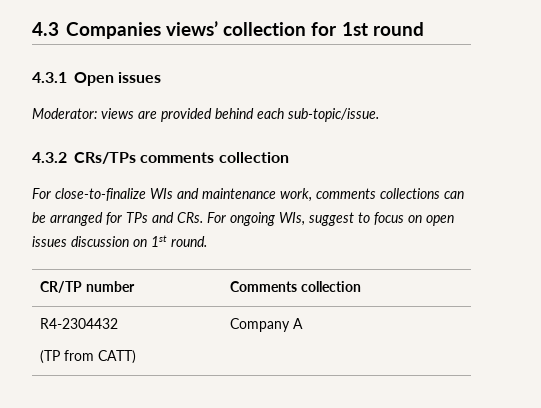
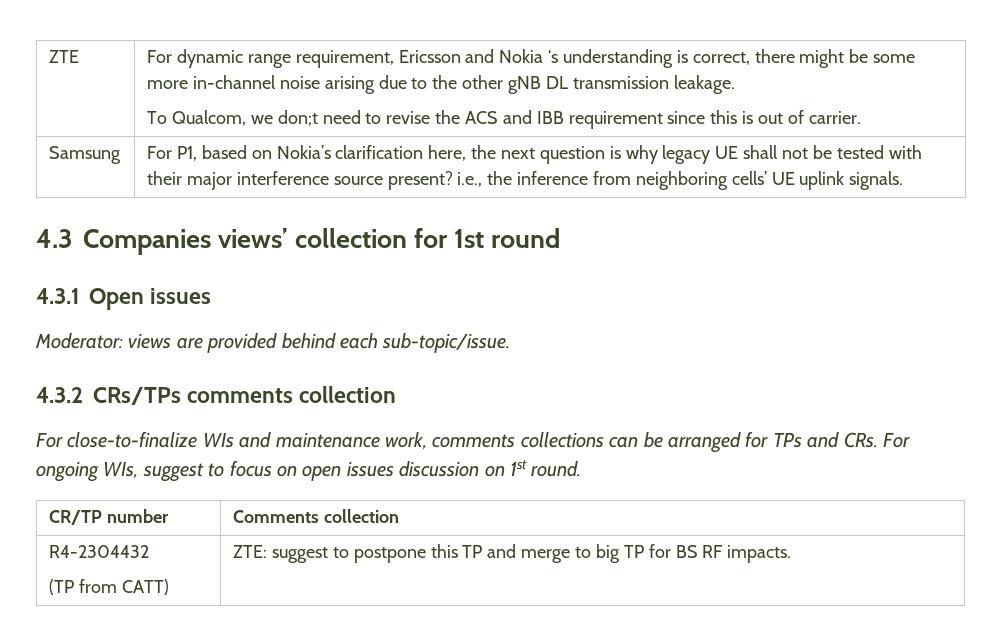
+ ZTE | For dynamic range requirement, Ericsson and Nokia ‘s understanding is correct, there might be some more in-channel noise arising due to the other gNB DL transmission leakage.
+ To Qualcom, we don;t need to revise the ACS and IBB requirement since this is out of carrier.
+ Samsung | For P1, based on Nokia’s clarification here, the next question is why legacy UE shall not be tested with their major interference source present? i.e., the inference from neighboring cells’ UE uplink signals.
  R4-2304432
- (TP from CATT) | Company A
+ (TP from CATT) | ZTE: suggest to postpone this TP and merge to big TP for BS RF impacts.

